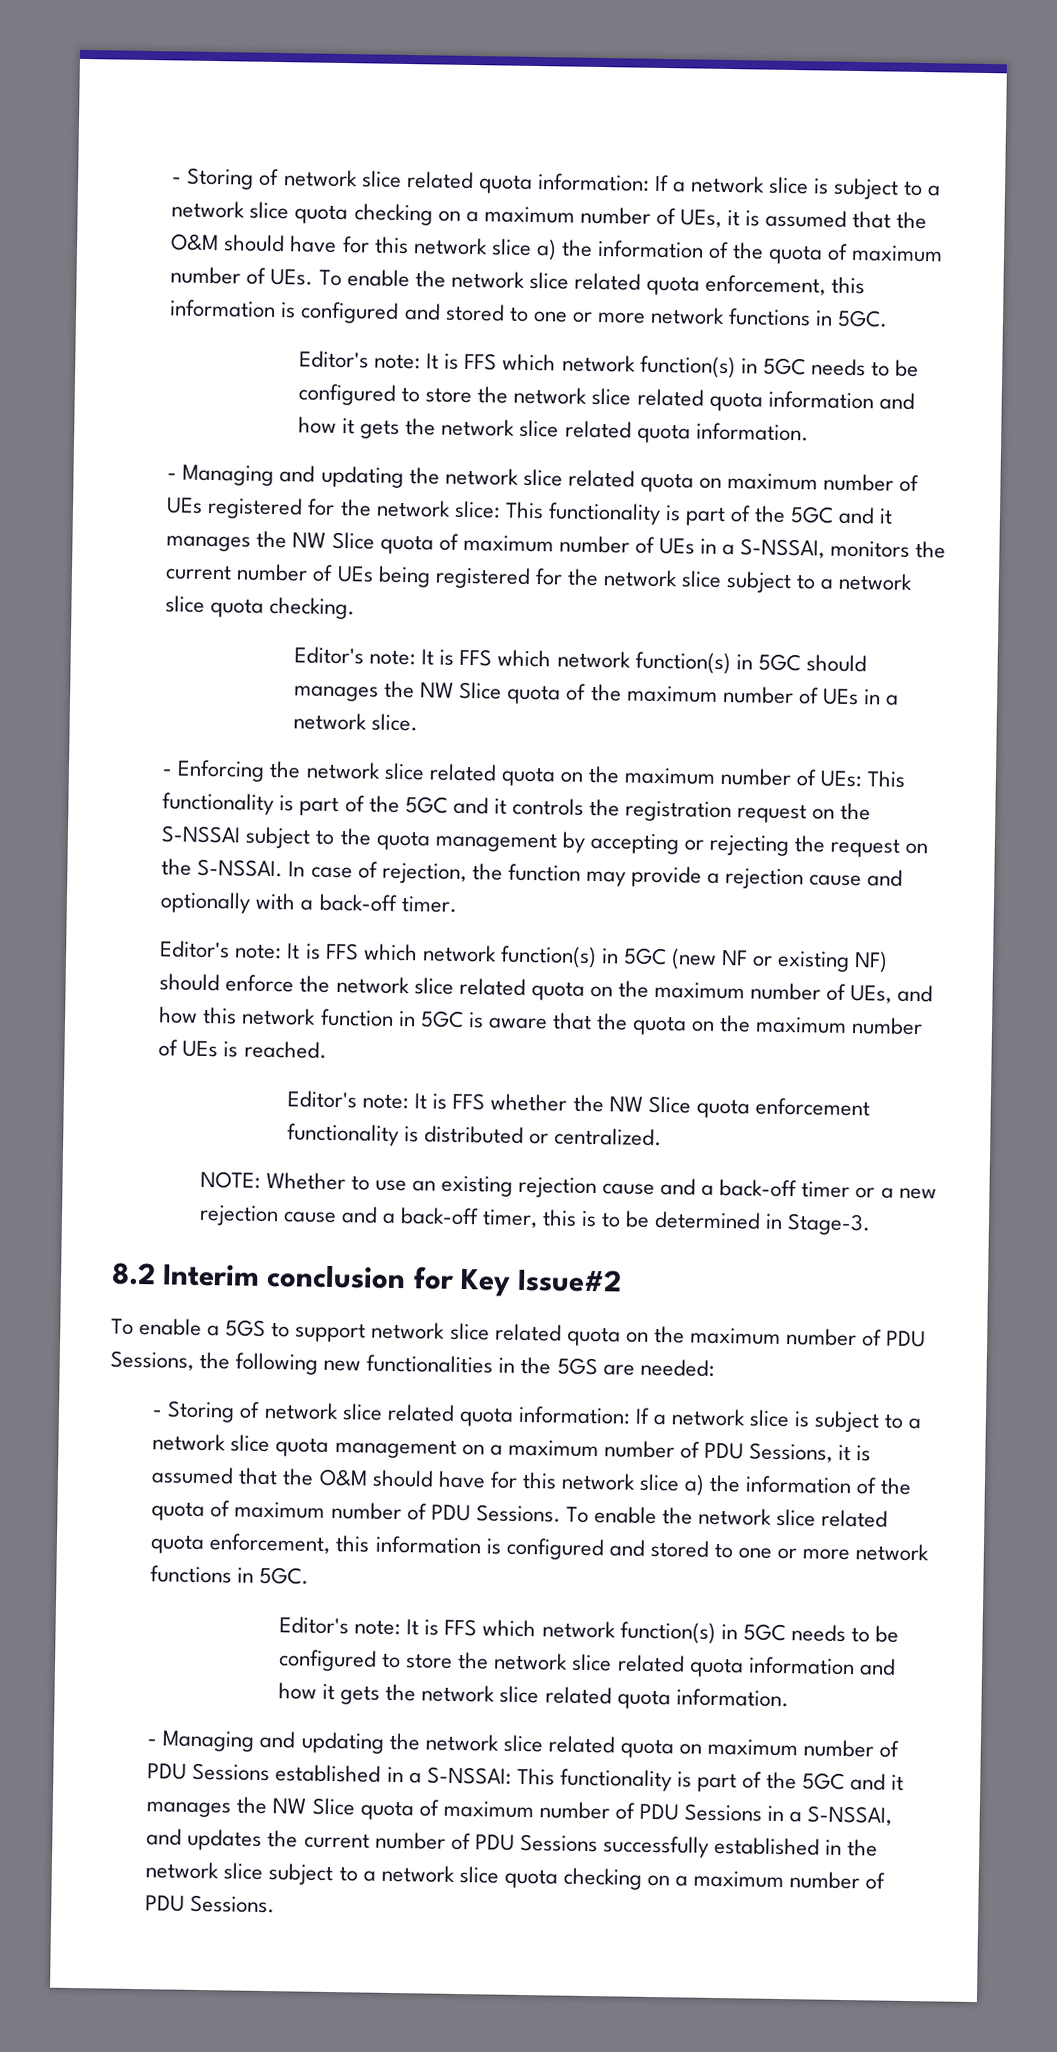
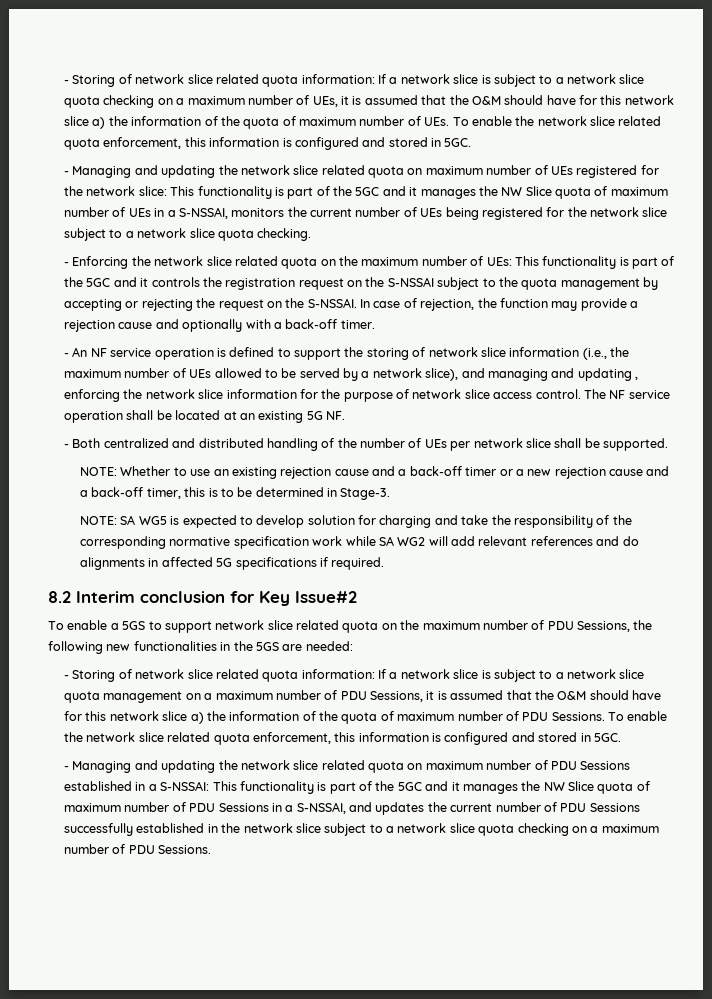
- If a network slice is subject to a network slice quota checking on a maximum number of UEs, it is assumed that the O&M should have for this network slice a) the information of the quota of maximum number of UEs. To enable the network slice related quota enforcement, this information is configured and stored to one or more network functions in 5GC.
- Editor's note: It is FFS which network function(s) in 5GC needs to be configured to store the network slice related quota information and how it gets the network slice related quota information.
+ If a network slice is subject to a network slice quota checking on a maximum number of UEs, it is assumed that the O&M should have for this network slice a) the information of the quota of maximum number of UEs. To enable the network slice related quota enforcement, this information is configured and stored in 5GC.
- Editor's note: It is FFS which network function(s) in 5GC should manages the NW Slice quota of the maximum number of UEs in a network slice.
- Editor's note: It is FFS which network function(s) in 5GC (new NF or existing NF) should enforce the network slice related quota on the maximum number of UEs, and how this network function in 5GC is aware that the quota on the maximum number of UEs is reached.
- Editor's note: It is FFS whether the NW Slice quota enforcement functionality is distributed or centralized.
+ - An NF service operation is defined to support the storing of network slice information (i.e., the maximum number of UEs allowed to be served by a network slice), and managing and updating , enforcing the network slice information for the purpose of network slice access control. The NF service operation shall be located at an existing 5G NF.
+ - Both centralized and distributed handling of the number of UEs per network slice shall be supported.
+ NOTE: SA WG5 is expected to develop solution for charging and take the responsibility of the corresponding normative specification work while SA WG2 will add relevant references and do alignments in affected 5G specifications if required.
- If a network slice is subject to a network slice quota management on a maximum number of PDU Sessions, it is assumed that the O&M should have for this network slice a) the information of the quota of maximum number of PDU Sessions. To enable the network slice related quota enforcement, this information is configured and stored to one or more network functions in 5GC.
- Editor's note: It is FFS which network function(s) in 5GC needs to be configured to store the network slice related quota information and how it gets the network slice related quota information.
+ If a network slice is subject to a network slice quota management on a maximum number of PDU Sessions, it is assumed that the O&M should have for this network slice a) the information of the quota of maximum number of PDU Sessions. To enable the network slice related quota enforcement, this information is configured and stored in 5GC.

